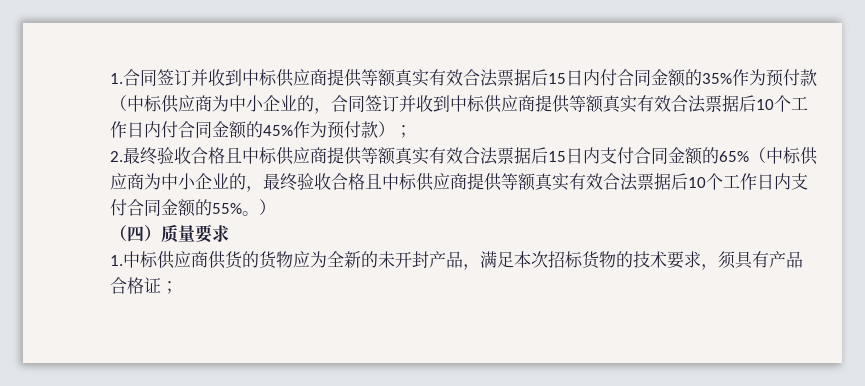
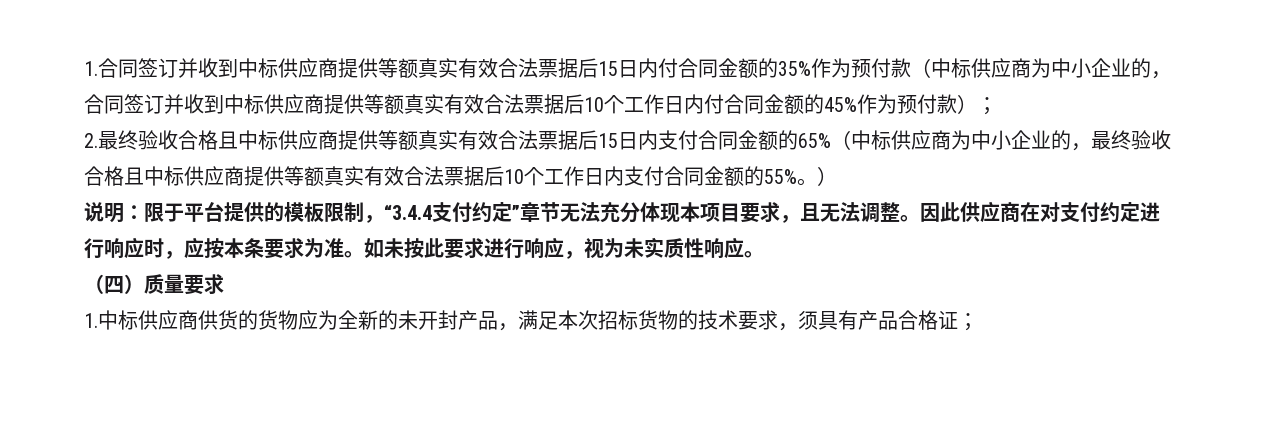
+ 说明：限于平台提供的模板限制，“3.4.4支付约定”章节无法充分体现本项目要求，且无法调整。因此供应商在对支付约定进行响应时，应按本条要求为准。如未按此要求进行响应，视为未实质性响应。

